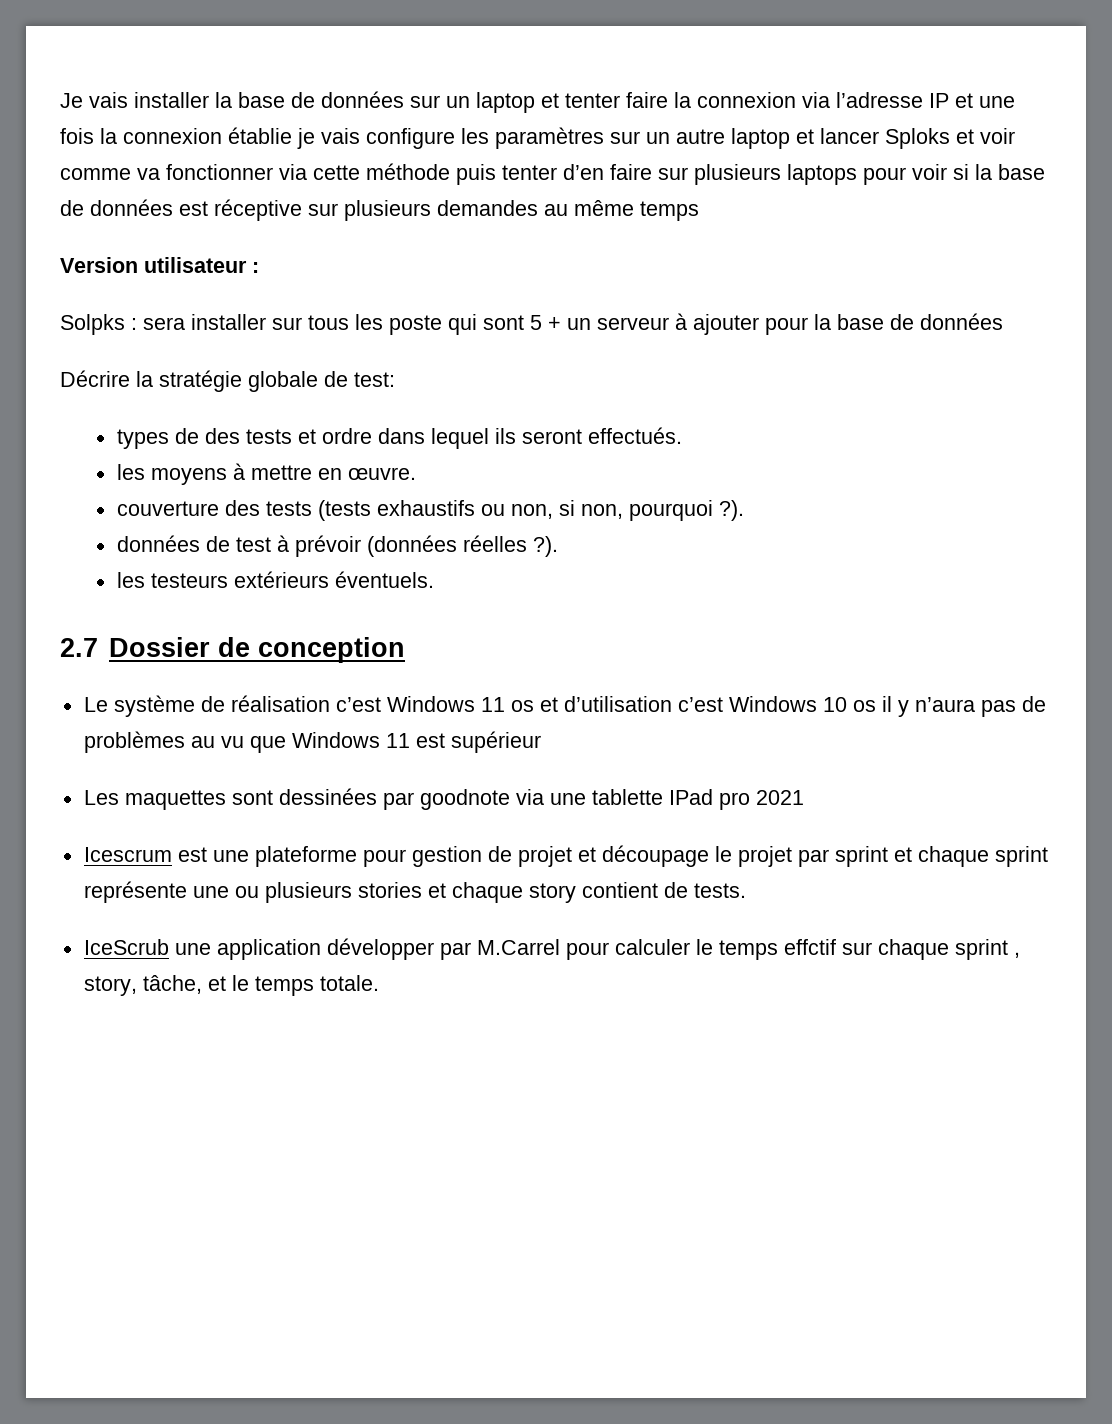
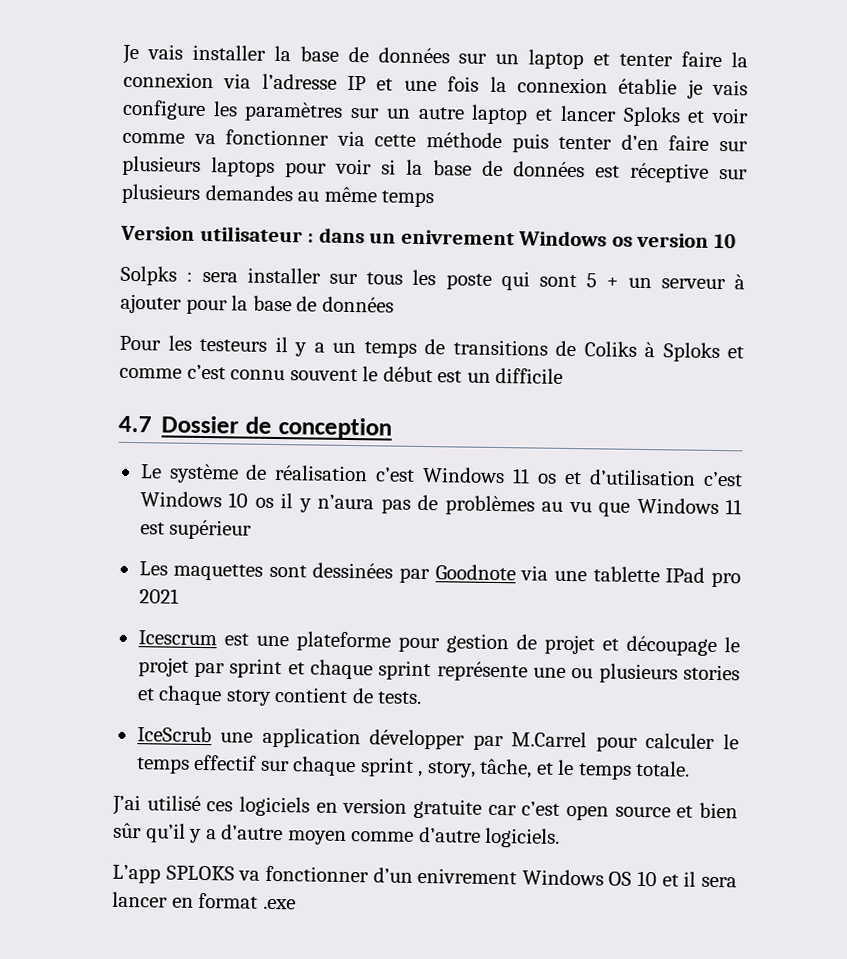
- Version utilisateur :
+ Version utilisateur : dans un enivrement Windows os version 10
- Décrire la stratégie globale de test:
- types de des tests et ordre dans lequel ils seront effectués.
- les moyens à mettre en œuvre.
- couverture des tests (tests exhaustifs ou non, si non, pourquoi ?).
- données de test à prévoir (données réelles ?).
- les testeurs extérieurs éventuels.
- 2.7 Dossier de conception
+ Pour les testeurs il y a un temps de transitions de Coliks à Sploks et comme c’est connu souvent le début est un difficile
+ 4.7 Dossier de conception
- Les maquettes sont dessinées par goodnote via une tablette IPad pro 2021
+ Les maquettes sont dessinées par Goodnote via une tablette IPad pro 2021
- IceScrub une application développer par M.Carrel pour calculer le temps effctif sur chaque sprint , story, tâche, et le temps totale.
+ IceScrub une application développer par M.Carrel pour calculer le temps effectif sur chaque sprint , story, tâche, et le temps totale.
+ J’ai utilisé ces logiciels en version gratuite car c’est open source et bien sûr qu’il y a d’autre moyen comme d’autre logiciels.
+ L’app SPLOKS va fonctionner d’un enivrement Windows OS 10 et il sera lancer en format .exe

